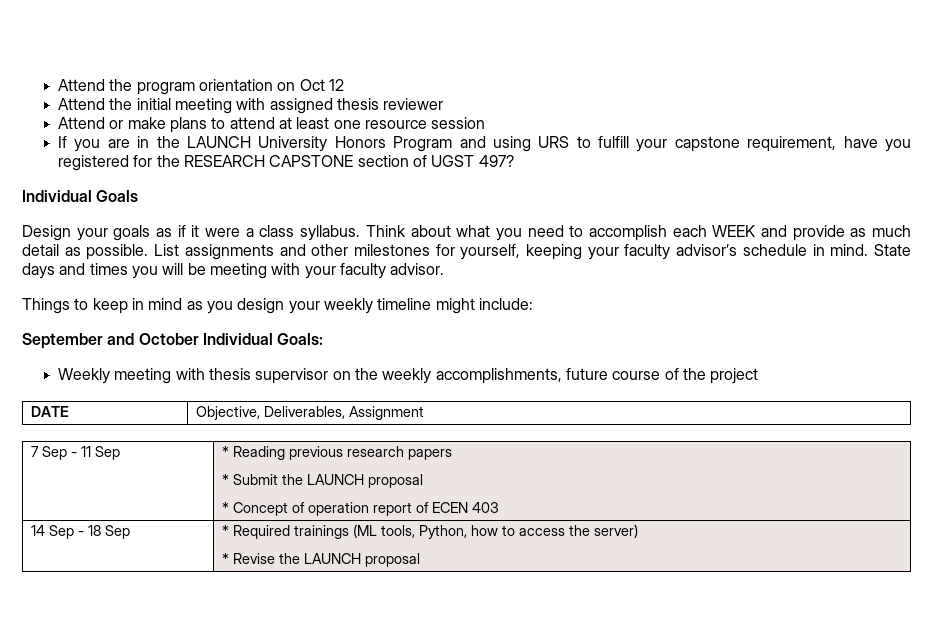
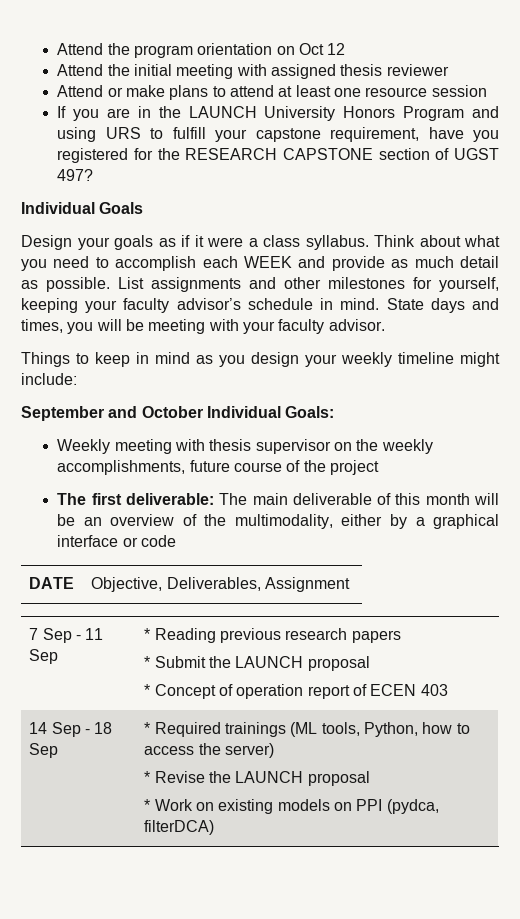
- State days and times you will be meeting with your faculty advisor.
+ State days and times, you will be meeting with your faculty advisor.
+ The first deliverable: The main deliverable of this month will be an overview of the multimodality, either by a graphical interface or code
  14 Sep - 18 Sep | * Required trainings (ML tools, Python, how to access the server)
  * Revise the LAUNCH proposal
+ * Work on existing models on PPI (pydca, filterDCA)

